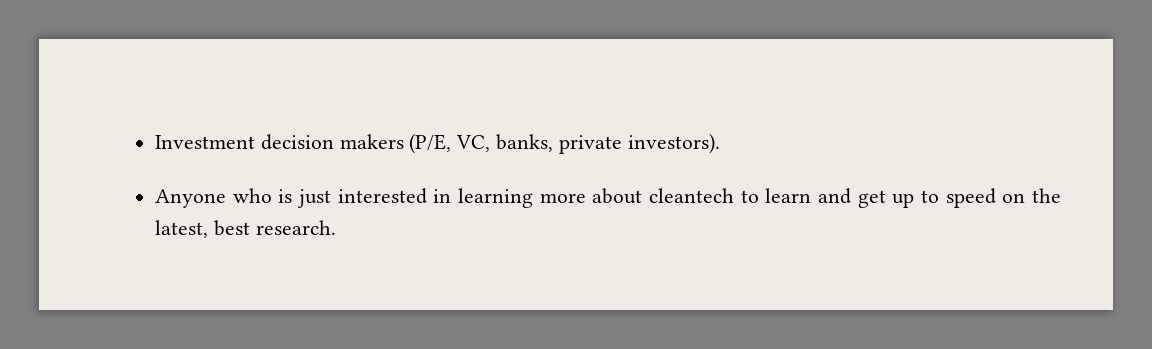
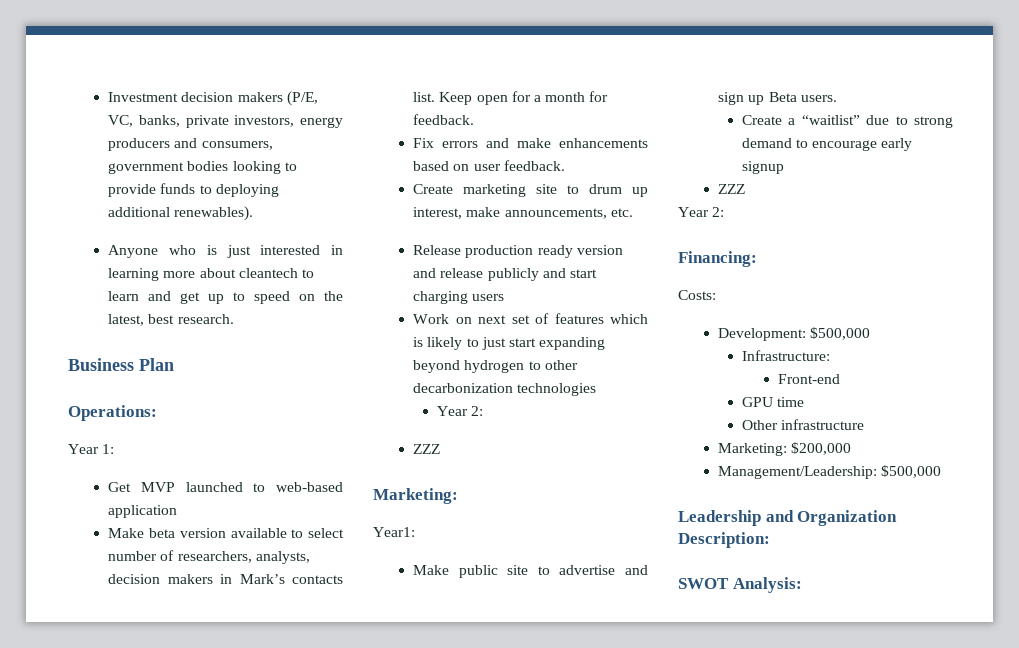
- Investment decision makers (P/E, VC, banks, private investors).
+ Investment decision makers (P/E, VC, banks, private investors, energy producers and consumers, government bodies looking to provide funds to deploying additional renewables).
+ Business Plan
+ Operations:
+ Year 1:
+ Get MVP launched to web-based application
+ Make beta version available to select number of researchers, analysts, decision makers in Mark’s contacts list. Keep open for a month for feedback.
+ Fix errors and make enhancements based on user feedback.
+ Create marketing site to drum up interest, make announcements, etc.
+ Release production ready version and release publicly and start charging users
+ Work on next set of features which is likely to just start expanding beyond hydrogen to other decarbonization technologies
+ Year 2:
+ ZZZ
+ Marketing:
+ Year1:
+ Make public site to advertise and sign up Beta users.
+ Create a “waitlist” due to strong demand to encourage early signup
+ ZZZ
+ Year 2:
+ Financing:
+ Costs:
+ Development: $500,000
+ Infrastructure:
+ Front-end
+ GPU time
+ Other infrastructure
+ Marketing: $200,000
+ Management/Leadership: $500,000
+ Leadership and Organization Description:
+ SWOT Analysis:

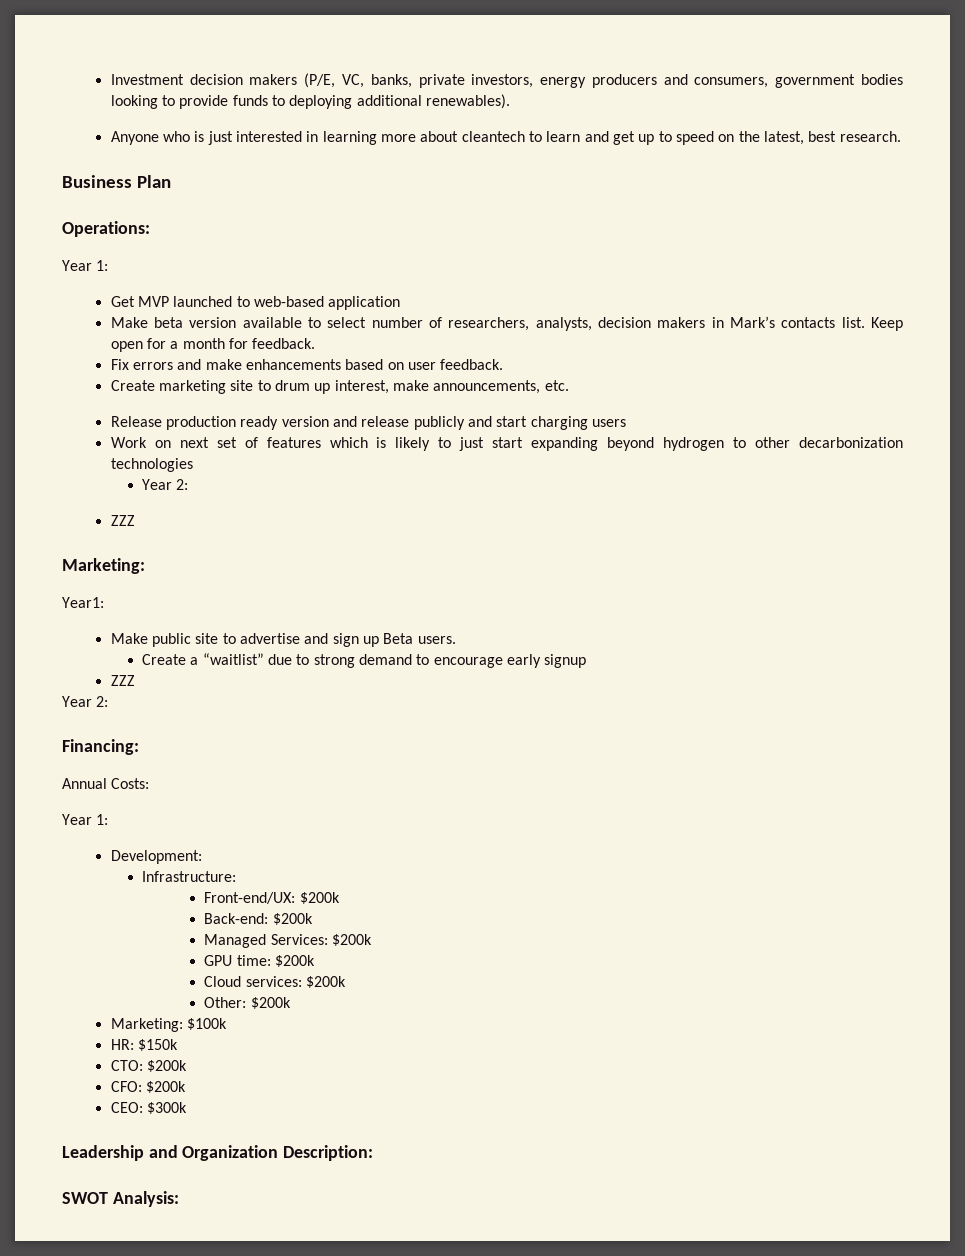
- Costs:
+ Annual Costs:
+ Year 1:
- Development: $500,000
+ Development:
- Front-end
- GPU time
- Other infrastructure
- Marketing: $200,000
- Management/Leadership: $500,000
+ Front-end/UX: $200k
+ Back-end: $200k
+ Managed Services: $200k
+ GPU time: $200k
+ Cloud services: $200k
+ Other: $200k
+ Marketing: $100k
+ HR: $150k
+ CTO: $200k
+ CFO: $200k
+ CEO: $300k

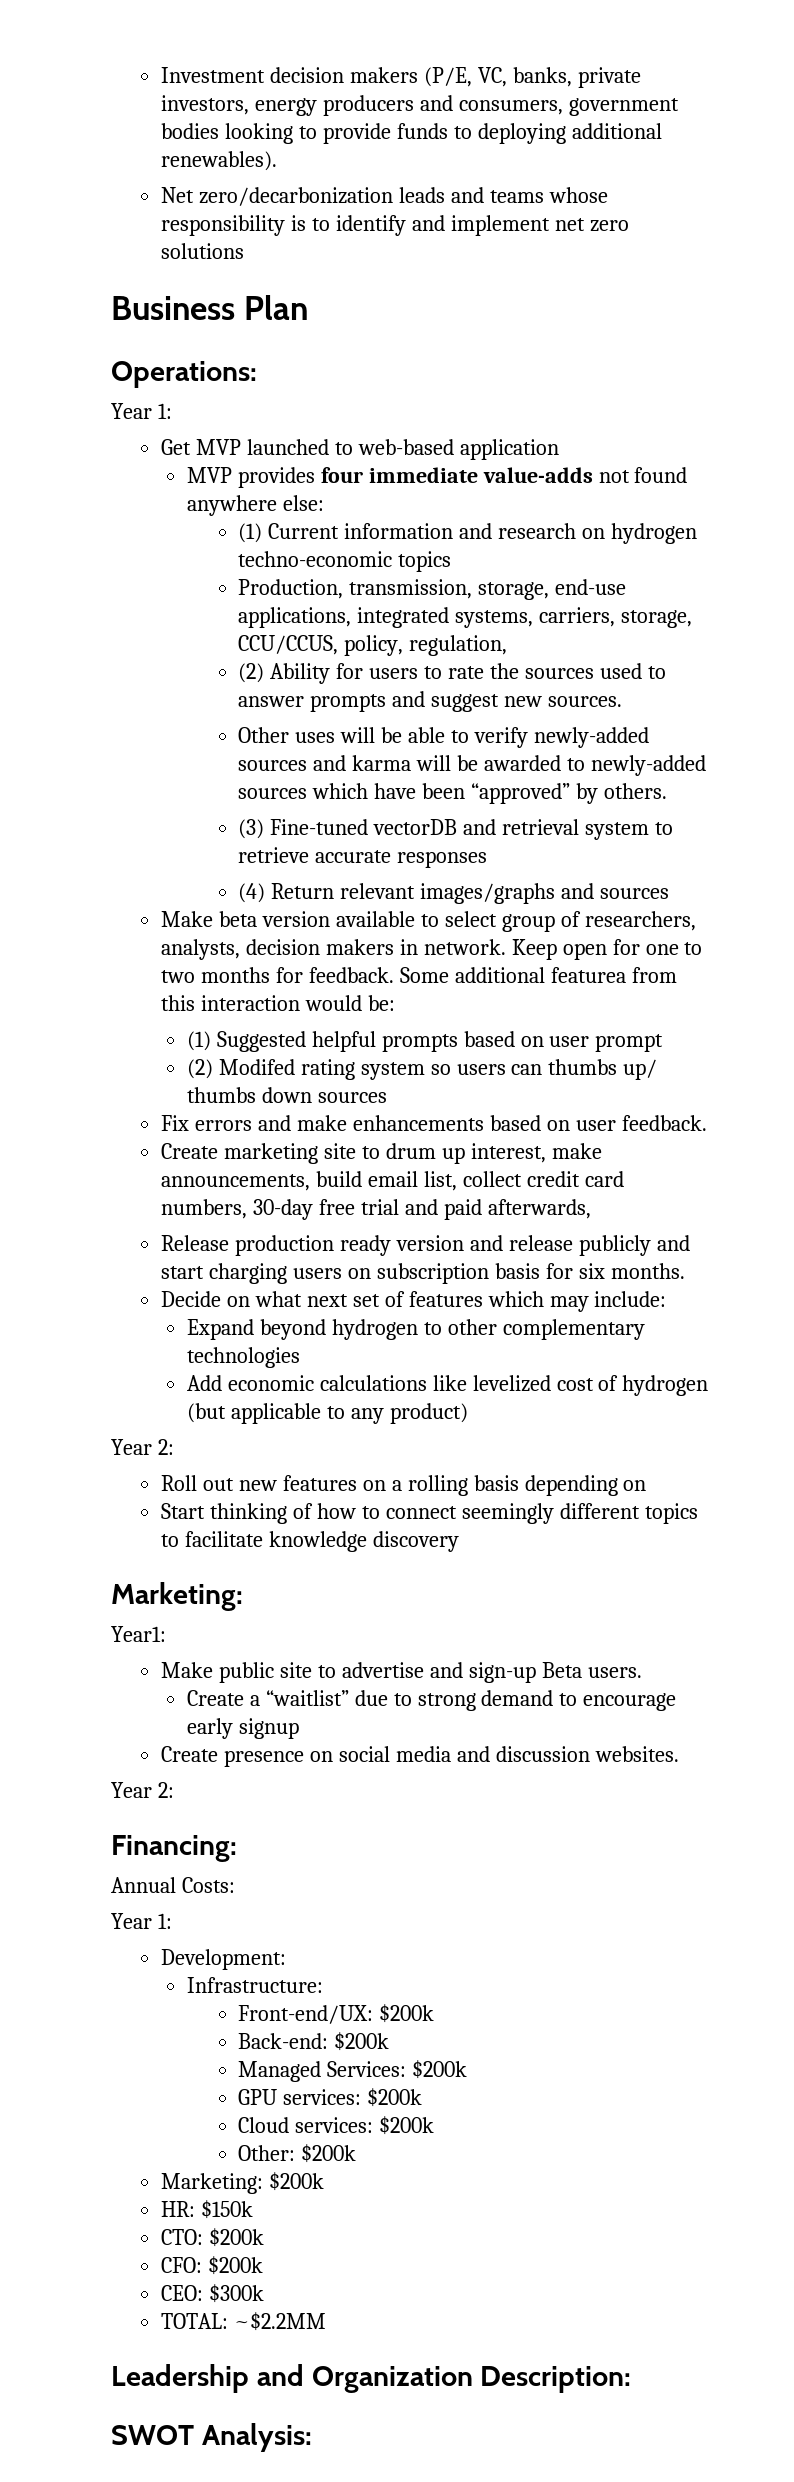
- Anyone who is just interested in learning more about cleantech to learn and get up to speed on the latest, best research.
+ Net zero/decarbonization leads and teams whose responsibility is to identify and implement net zero solutions
+ MVP provides four immediate value-adds not found anywhere else:
+ (1) Current information and research on hydrogen techno-economic topics
+ Production, transmission, storage, end-use applications, integrated systems, carriers, storage, CCU/CCUS, policy, regulation,
+ (2) Ability for users to rate the sources used to answer prompts and suggest new sources.
+ Other uses will be able to verify newly-added sources and karma will be awarded to newly-added sources which have been “approved” by others.
+ (3) Fine-tuned vectorDB and retrieval system to retrieve accurate responses
+ (4) Return relevant images/graphs and sources
- Make beta version available to select number of researchers, analysts, decision makers in Mark’s contacts list. Keep open for a month for feedback.
+ Make beta version available to select group of researchers, analysts, decision makers in network. Keep open for one to two months for feedback. Some additional featurea from this interaction would be:
+ (1) Suggested helpful prompts based on user prompt
+ (2) Modifed rating system so users can thumbs up/ thumbs down sources
- Create marketing site to drum up interest, make announcements, etc.
+ Create marketing site to drum up interest, make announcements, build email list, collect credit card numbers, 30-day free trial and paid afterwards,
- Release production ready version and release publicly and start charging users
- Work on next set of features which is likely to just start expanding beyond hydrogen to other decarbonization technologies
+ Release production ready version and release publicly and start charging users on subscription basis for six months.
+ Decide on what next set of features which may include:
+ Expand beyond hydrogen to other complementary technologies
+ Add economic calculations like levelized cost of hydrogen (but applicable to any product)
  Year 2:
- ZZZ
+ Roll out new features on a rolling basis depending on
+ Start thinking of how to connect seemingly different topics to facilitate knowledge discovery
- Make public site to advertise and sign up Beta users.
+ Make public site to advertise and sign-up Beta users.
  Create a “waitlist” due to strong demand to encourage early signup
- ZZZ
+ Create presence on social media and discussion websites.
- GPU time: $200k
+ GPU services: $200k
- Marketing: $100k
+ Marketing: $200k
+ TOTAL: ~$2.2MM

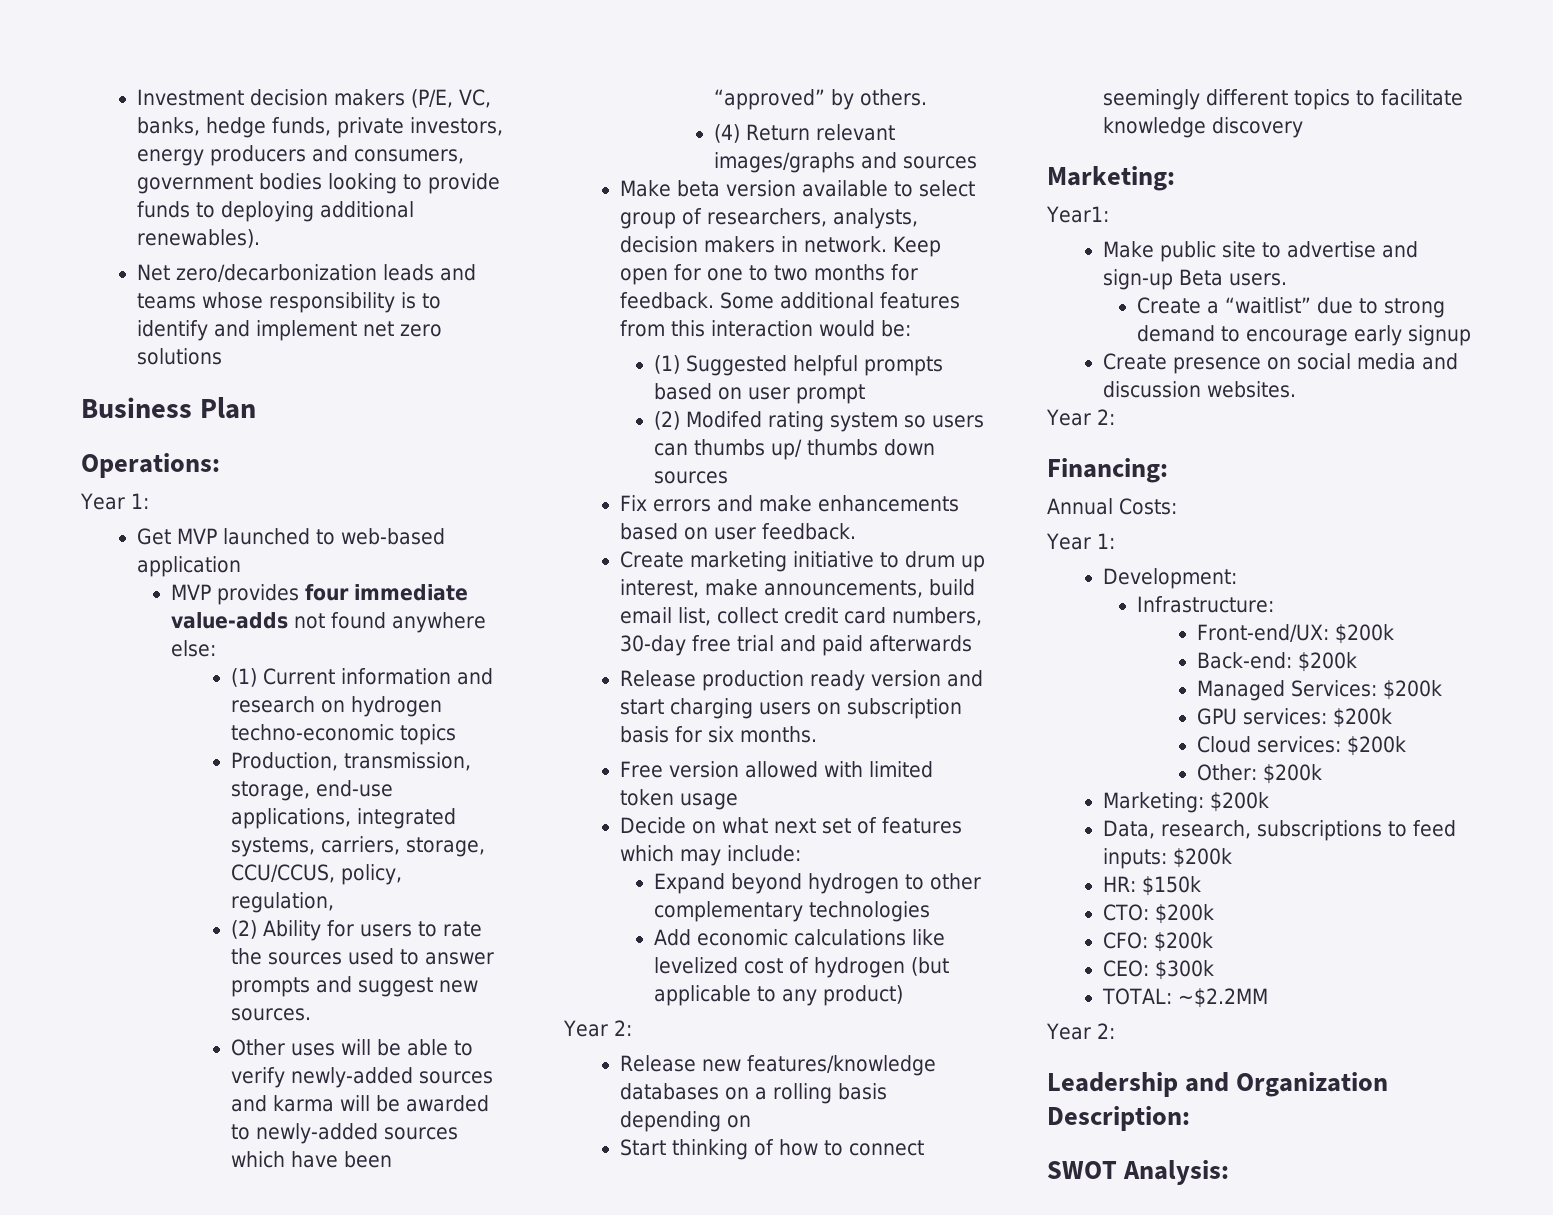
- Investment decision makers (P/E, VC, banks, private investors, energy producers and consumers, government bodies looking to provide funds to deploying additional renewables).
+ Investment decision makers (P/E, VC, banks, hedge funds, private investors, energy producers and consumers, government bodies looking to provide funds to deploying additional renewables).
- (3) Fine-tuned vectorDB and retrieval system to retrieve accurate responses
- Some additional featurea from this interaction would be:
+ Some additional features from this interaction would be:
- Create marketing site to drum up interest, make announcements, build email list, collect credit card numbers, 30-day free trial and paid afterwards,
+ Create marketing initiative to drum up interest, make announcements, build email list, collect credit card numbers, 30-day free trial and paid afterwards
- Release production ready version and release publicly and start charging users on subscription basis for six months.
+ Release production ready version and start charging users on subscription basis for six months.
+ Free version allowed with limited token usage
- Roll out new features on a rolling basis depending on
+ Release new features/knowledge databases on a rolling basis depending on
+ Data, research, subscriptions to feed inputs: $200k
  TOTAL: ~$2.2MM
+ Year 2:

